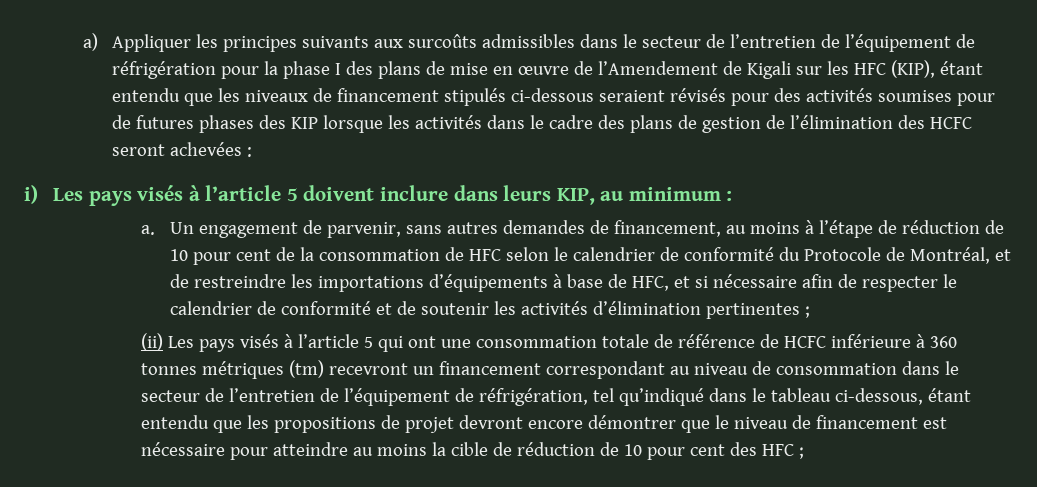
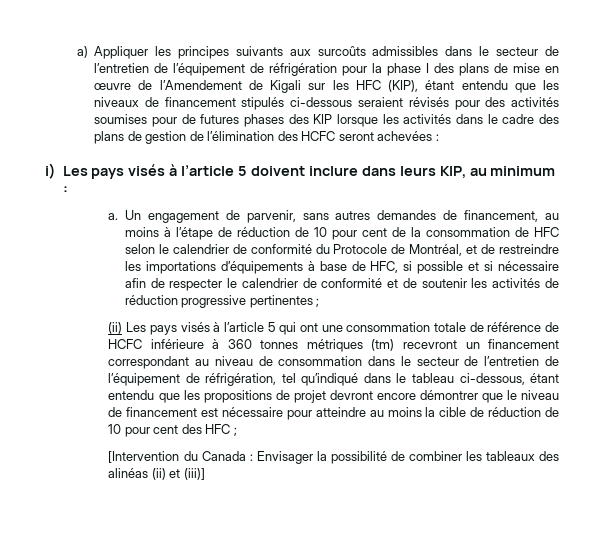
- Un engagement de parvenir, sans autres demandes de financement, au moins à l’étape de réduction de 10 pour cent de la consommation de HFC selon le calendrier de conformité du Protocole de Montréal, et de restreindre les importations d’équipements à base de HFC, et si nécessaire afin de respecter le calendrier de conformité et de soutenir les activités d’élimination pertinentes ;
+ Un engagement de parvenir, sans autres demandes de financement, au moins à l’étape de réduction de 10 pour cent de la consommation de HFC selon le calendrier de conformité du Protocole de Montréal, et de restreindre les importations d’équipements à base de HFC, si possible et si nécessaire afin de respecter le calendrier de conformité et de soutenir les activités de réduction progressive pertinentes ;
+ [Intervention du Canada : Envisager la possibilité de combiner les tableaux des alinéas (ii) et (iii)]

